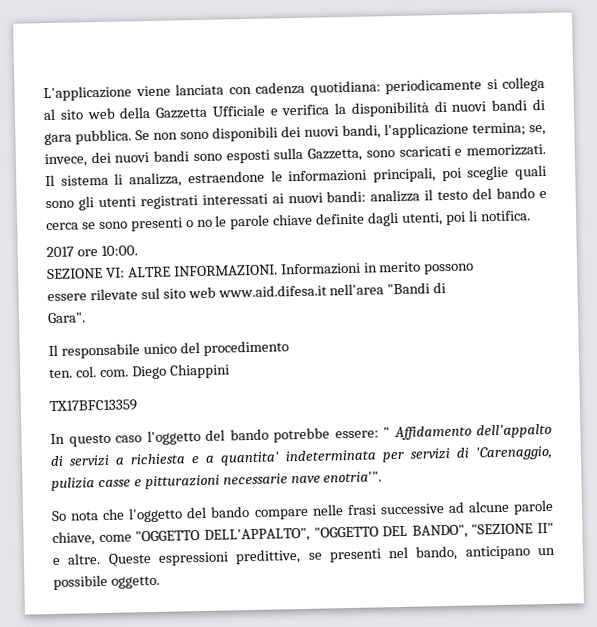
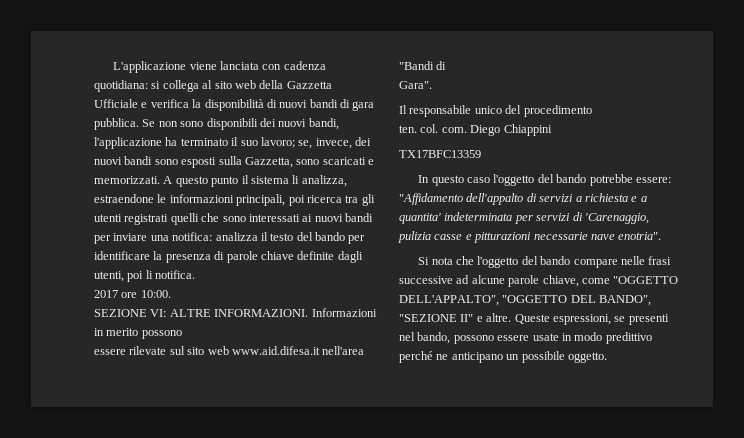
- L'applicazione viene lanciata con cadenza quotidiana: periodicamente si collega al sito web della Gazzetta Ufficiale e verifica la disponibilità di nuovi bandi di gara pubblica.
+ L'applicazione viene lanciata con cadenza quotidiana: si collega al sito web della Gazzetta Ufficiale e verifica la disponibilità di nuovi bandi di gara pubblica.
- Se non sono disponibili dei nuovi bandi, l'applicazione termina; se, invece, dei nuovi bandi sono esposti sulla Gazzetta, sono scaricati e memorizzati.
+ Se non sono disponibili dei nuovi bandi, l'applicazione ha terminato il suo lavoro; se, invece, dei nuovi bandi sono esposti sulla Gazzetta, sono scaricati e memorizzati.
- Il sistema li analizza, estraendone le informazioni principali, poi sceglie quali sono gli utenti registrati interessati ai nuovi bandi: analizza il testo del bando e cerca se sono presenti o no le parole chiave definite dagli utenti, poi li notifica.
+ A questo punto il sistema li analizza, estraendone le informazioni principali, poi ricerca tra gli utenti registrati quelli che sono interessati ai nuovi bandi per inviare una notifica: analizza il testo del bando per identificare la presenza di parole chiave definite dagli utenti, poi li notifica.
- In questo caso l'oggetto del bando potrebbe essere: " Affidamento dell'appalto di servizi a richiesta e a quantita' indeterminata per servizi di 'Carenaggio, pulizia casse e pitturazioni necessarie nave enotria'".
- So nota che l'oggetto del bando compare nelle frasi successive ad alcune parole chiave, come "OGGETTO DELL'APPALTO", "OGGETTO DEL BANDO", "SEZIONE II" e altre.
+ In questo caso l'oggetto del bando potrebbe essere: "Affidamento dell'appalto di servizi a richiesta e a quantita' indeterminata per servizi di 'Carenaggio, pulizia casse e pitturazioni necessarie nave enotria".
+ Si nota che l'oggetto del bando compare nelle frasi successive ad alcune parole chiave, come "OGGETTO DELL'APPALTO", "OGGETTO DEL BANDO", "SEZIONE II" e altre.
- Queste espressioni predittive, se presenti nel bando, anticipano un possibile oggetto.
+ Queste espressioni, se presenti nel bando, possono essere usate in modo predittivo perché ne anticipano un possibile oggetto.

